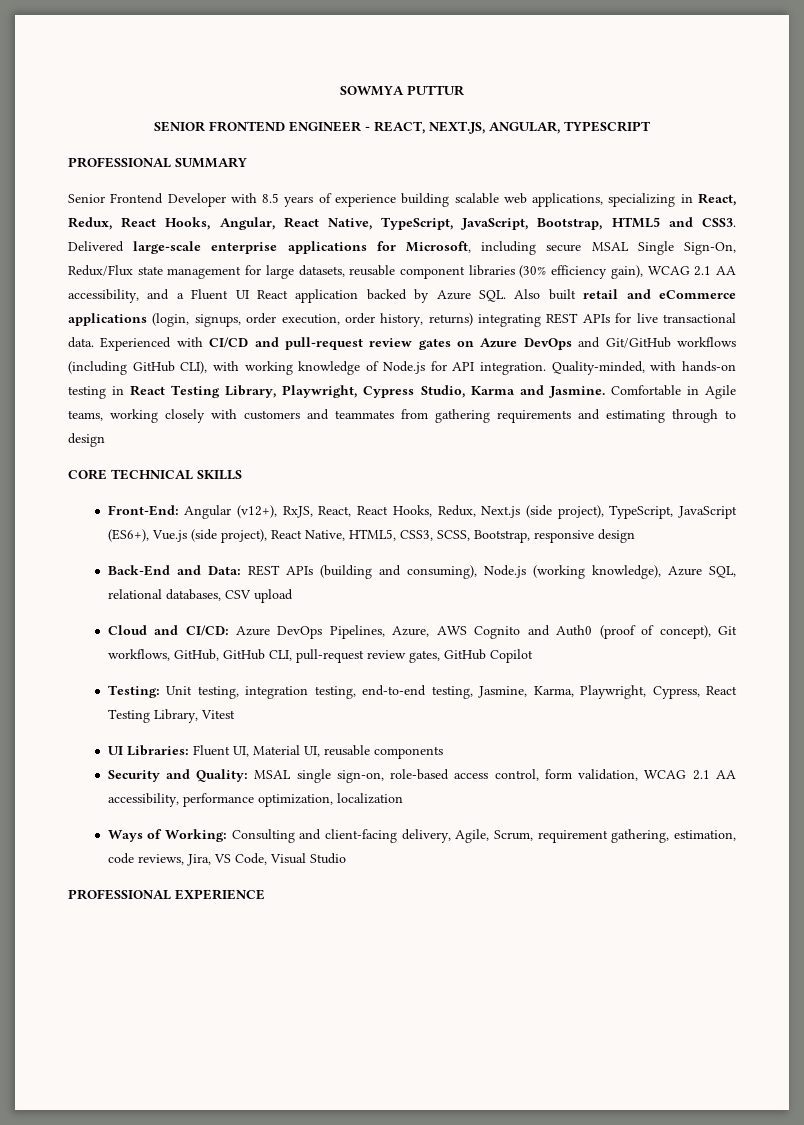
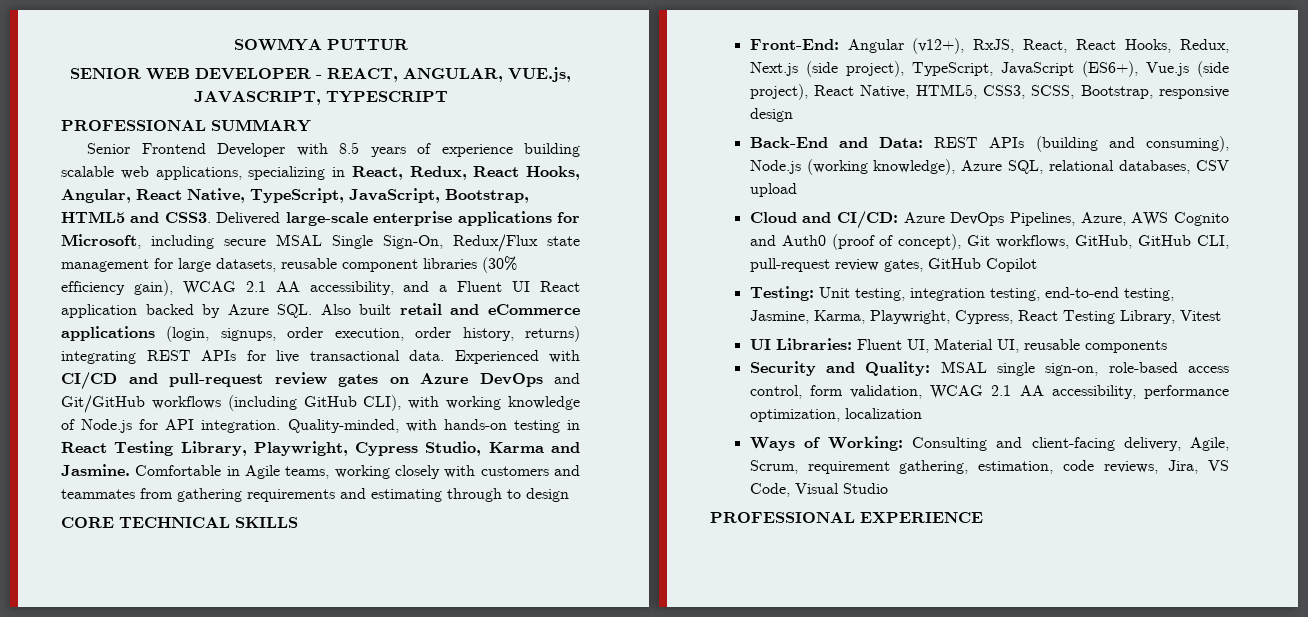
- SENIOR FRONTEND ENGINEER - REACT, NEXT.JS, ANGULAR, TYPESCRIPT
+ SENIOR WEB DEVELOPER - REACT, ANGULAR, VUE.js, JAVASCRIPT, TYPESCRIPT

